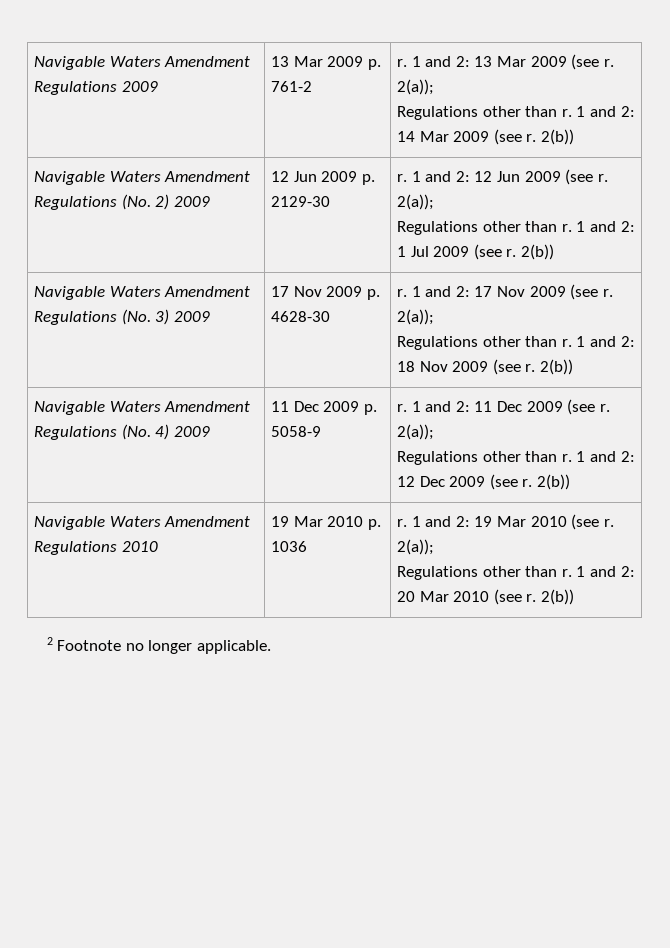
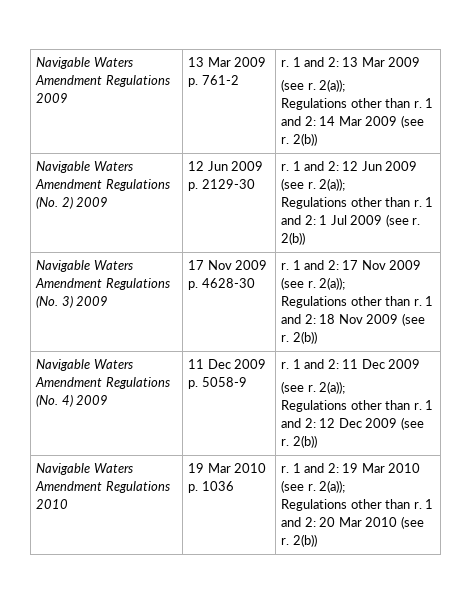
- Navigable Waters Amendment Regulations 2009 | 13 Mar 2009 p. 761-2 | r. 1 and 2: 13 Mar 2009 (see r. 2(a));
+ Navigable Waters Amendment Regulations 2009 | 13 Mar 2009 p. 761-2 | r. 1 and 2: 13 Mar 2009
+ (see r. 2(a));
- Navigable Waters Amendment Regulations (No. 4) 2009 | 11 Dec 2009 p. 5058-9 | r. 1 and 2: 11 Dec 2009 (see r. 2(a));
+ Navigable Waters Amendment Regulations (No. 4) 2009 | 11 Dec 2009 p. 5058-9 | r. 1 and 2: 11 Dec 2009
+ (see r. 2(a));
- 2 Footnote no longer applicable.

